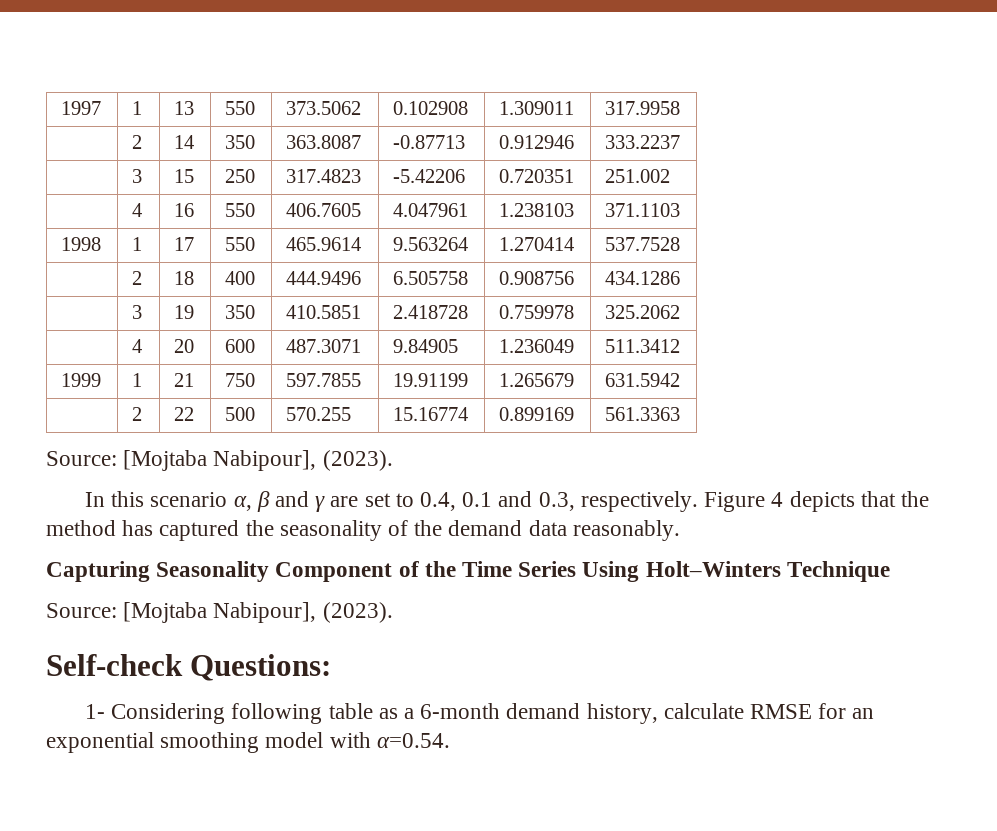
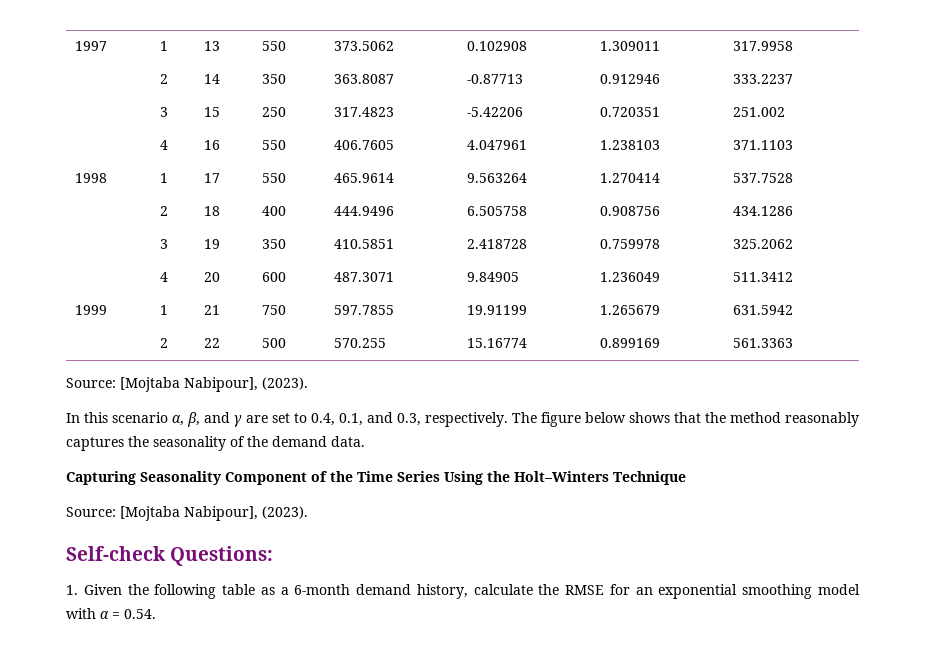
- In this scenario α, β and γ are set to 0.4, 0.1 and 0.3, respectively.
+ In this scenario α, β, and γ are set to 0.4, 0.1, and 0.3, respectively.
- Figure 4 depicts that the method has captured the seasonality of the demand data reasonably.
+ The figure below shows that the method reasonably captures the seasonality of the demand data.
- Capturing Seasonality Component of the Time Series Using Holt–Winters Technique
+ Capturing Seasonality Component of the Time Series Using the Holt–Winters Technique
- 1- Considering following table as a 6-month demand history, calculate RMSE for an exponential smoothing model with α=0.54.
+ 1. Given the following table as a 6-month demand history, calculate the RMSE for an exponential smoothing model with α = 0.54.

